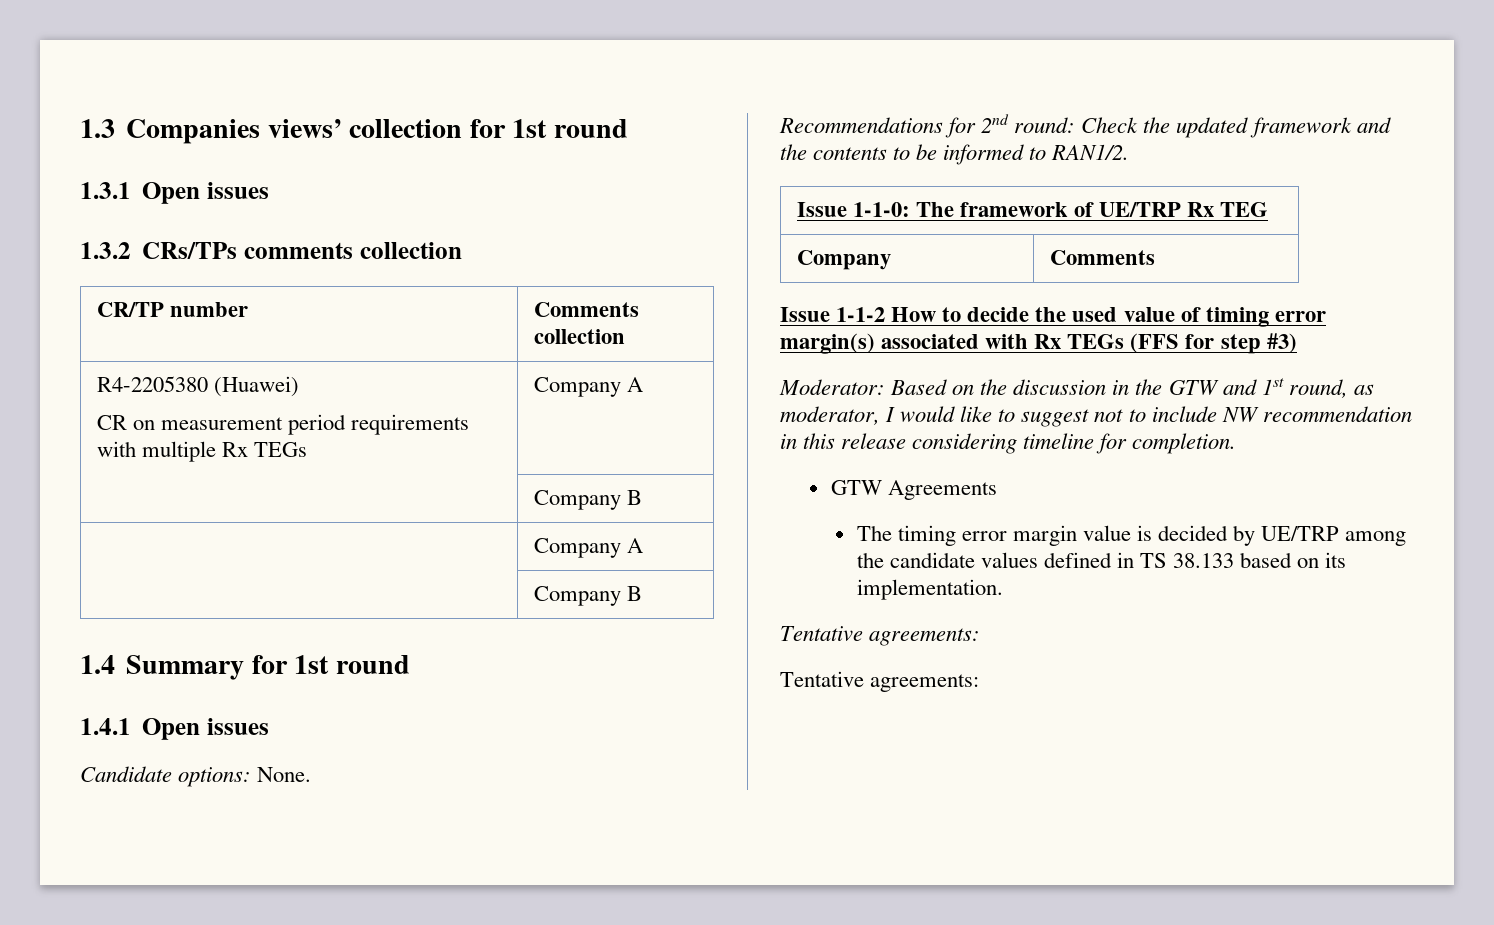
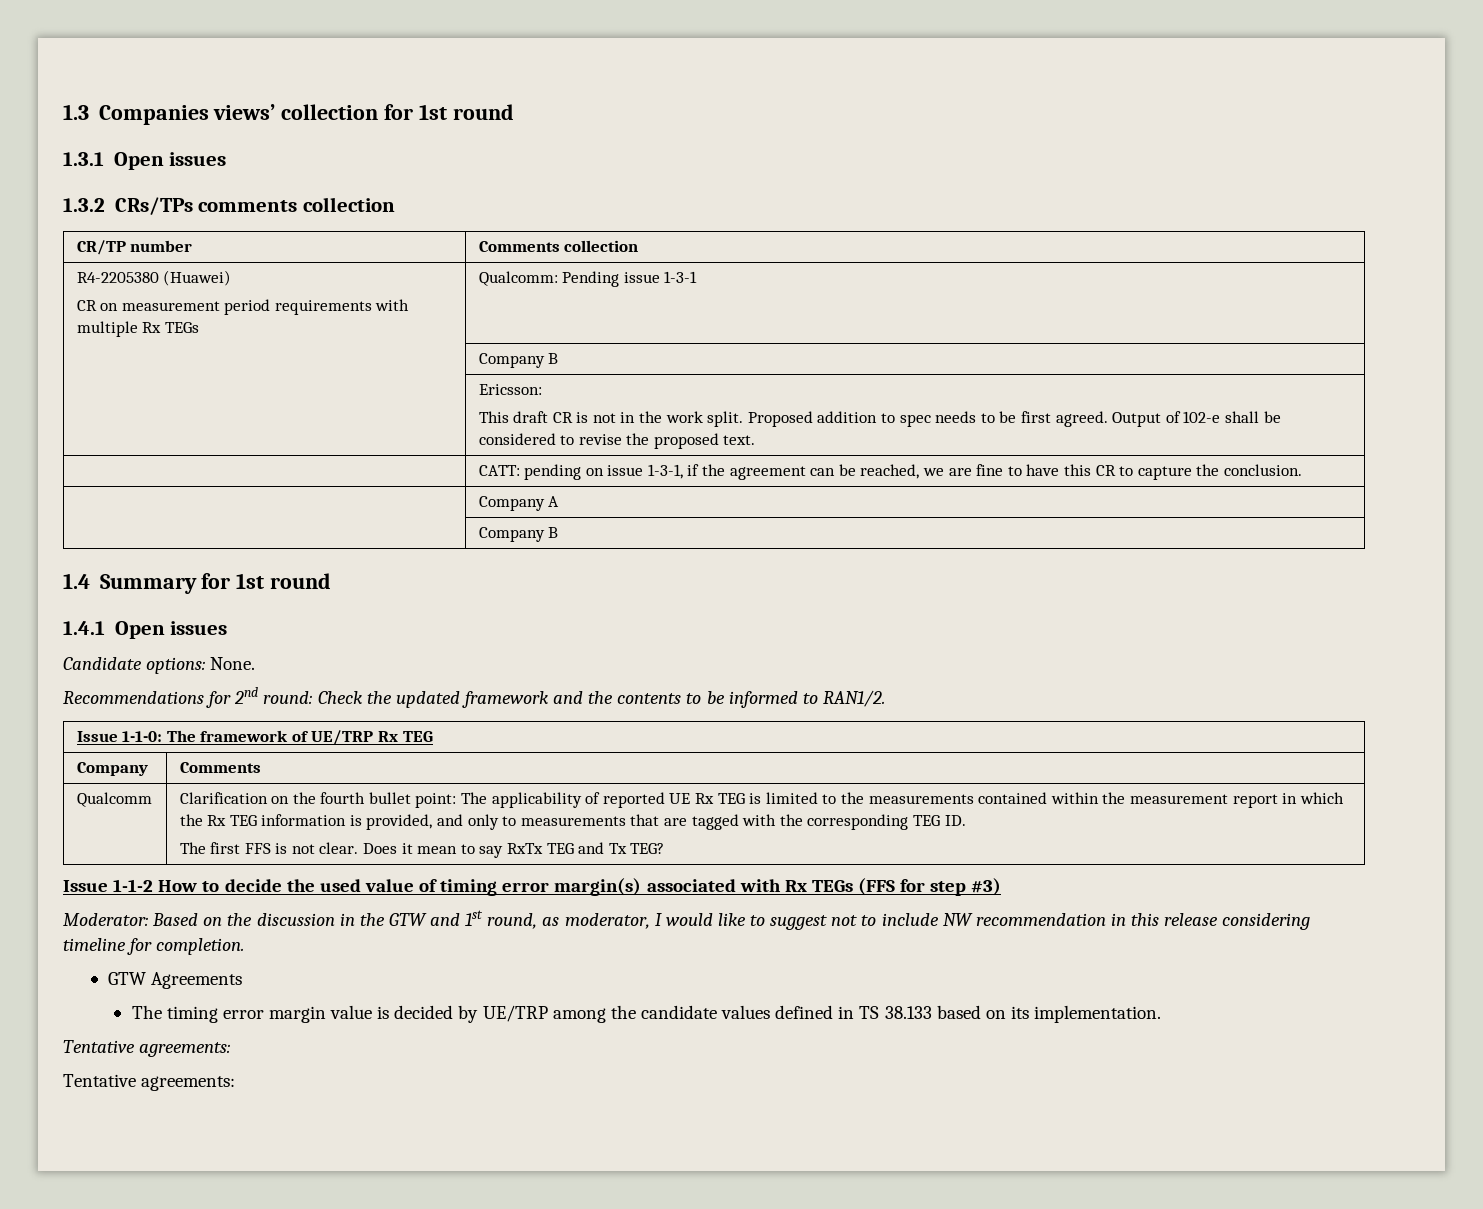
  R4-2205380 (Huawei)
- CR on measurement period requirements with multiple Rx TEGs | Company A
+ CR on measurement period requirements with multiple Rx TEGs | Qualcomm: Pending issue 1-3-1
  | Company B
+ | Ericsson:
+ This draft CR is not in the work split. Proposed addition to spec needs to be first agreed. Output of 102-e shall be considered to revise the proposed text.
+ | CATT: pending on issue 1-3-1, if the agreement can be reached, we are fine to have this CR to capture the conclusion.
+ Qualcomm | Clarification on the fourth bullet point: The applicability of reported UE Rx TEG is limited to the measurements contained within the measurement report in which the Rx TEG information is provided, and only to measurements that are tagged with the corresponding TEG ID.
+ The first FFS is not clear. Does it mean to say RxTx TEG and Tx TEG?

